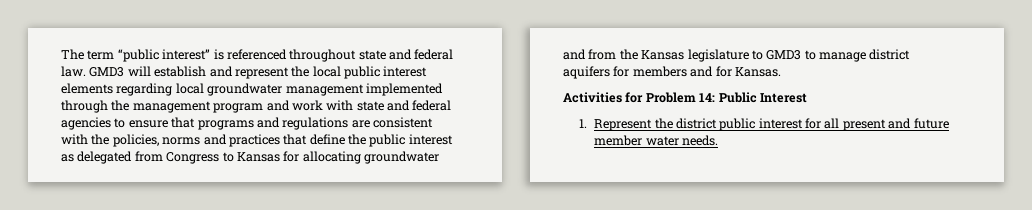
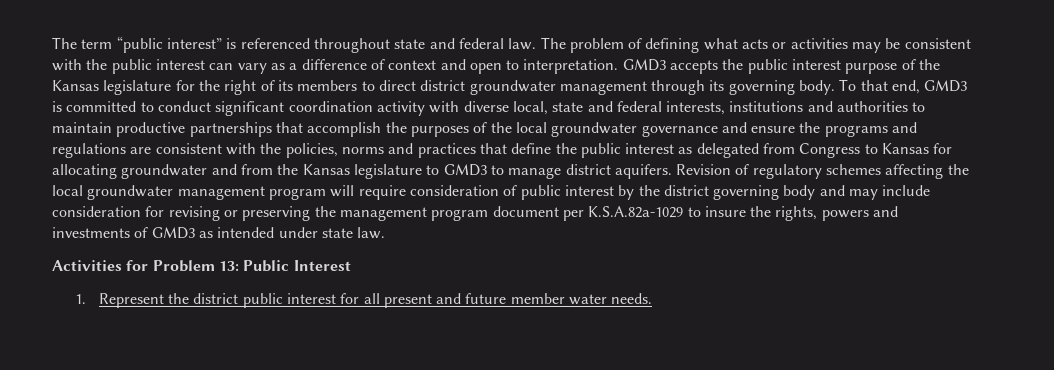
- GMD3 will establish and represent the local public interest elements regarding local groundwater management implemented through the management program and work with state and federal agencies to ensure that programs and regulations are consistent with the policies, norms and practices that define the public interest as delegated from Congress to Kansas for allocating groundwater and from the Kansas legislature to GMD3 to manage district aquifers for members and for Kansas.
+ The problem of defining what acts or activities may be consistent with the public interest can vary as a difference of context and open to interpretation. GMD3 accepts the public interest purpose of the Kansas legislature for the right of its members to direct district groundwater management through its governing body. To that end, GMD3 is committed to conduct significant coordination activity with diverse local, state and federal interests, institutions and authorities to maintain productive partnerships that accomplish the purposes of the local groundwater governance and ensure the programs and regulations are consistent with the policies, norms and practices that define the public interest as delegated from Congress to Kansas for allocating groundwater and from the Kansas legislature to GMD3 to manage district aquifers. Revision of regulatory schemes affecting the local groundwater management program will require consideration of public interest by the district governing body and may include consideration for revising or preserving the management program document per K.S.A.82a-1029 to insure the rights, powers and investments of GMD3 as intended under state law.
- Activities for Problem 14: Public Interest
+ Activities for Problem 13: Public Interest

